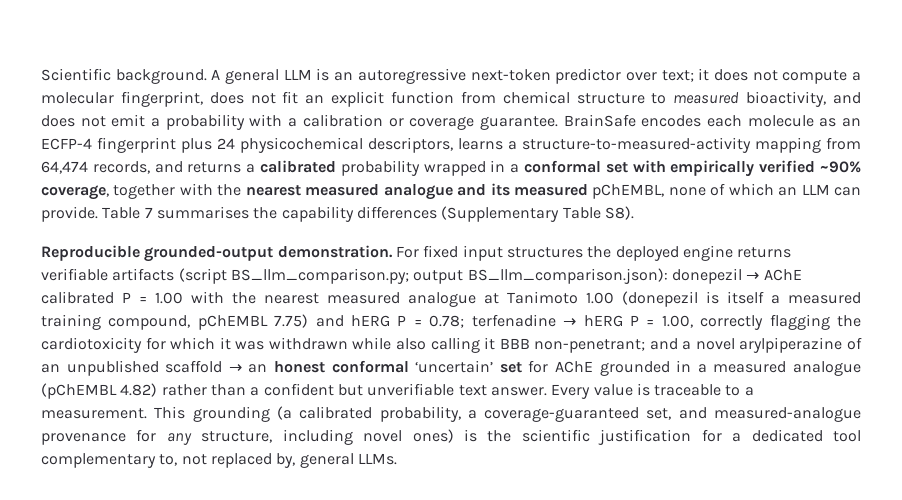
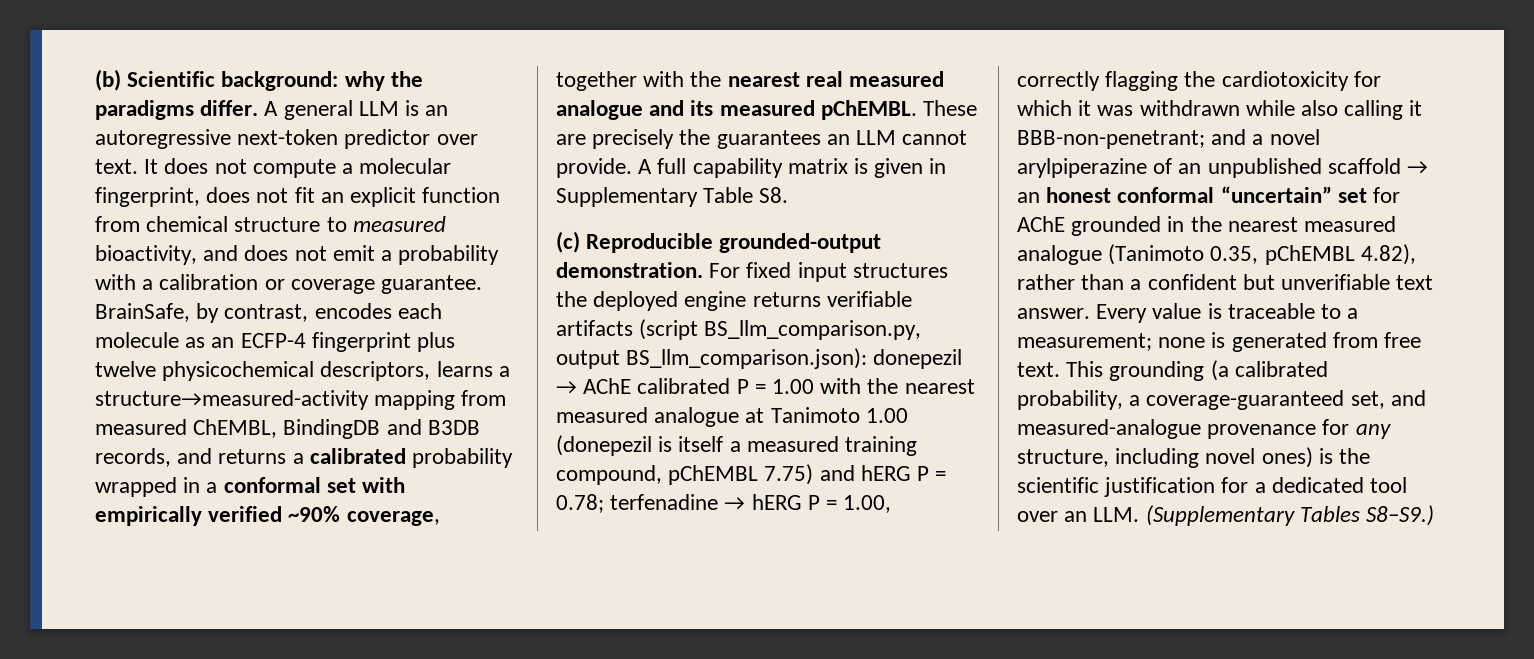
- Scientific background.
+ (b) Scientific background: why the paradigms differ.
- A general LLM is an autoregressive next-token predictor over text; it does not compute a molecular fingerprint, does not fit an explicit function from chemical structure to measured bioactivity, and does not emit a probability with a calibration or coverage guarantee.
+ A general LLM is an autoregressive next-token predictor over text. It does not compute a molecular fingerprint, does not fit an explicit function from chemical structure to measured bioactivity, and does not emit a probability with a calibration or coverage guarantee.
- BrainSafe encodes each molecule as an ECFP-4 fingerprint plus 24 physicochemical descriptors, learns a structure-to-measured-activity mapping from 64,474 records, and returns a calibrated probability wrapped in a conformal set with empirically verified ~90% coverage, together with the nearest measured analogue and its measured pChEMBL, none of which an LLM can provide. Table 7 summarises the capability differences (Supplementary Table S8).
- Reproducible grounded-output demonstration.
+ BrainSafe, by contrast, encodes each molecule as an ECFP-4 fingerprint plus twelve physicochemical descriptors, learns a structure→measured-activity mapping from measured ChEMBL, BindingDB and B3DB records, and returns a calibrated probability wrapped in a conformal set with empirically verified ~90% coverage, together with the nearest real measured analogue and its measured pChEMBL. These are precisely the guarantees an LLM cannot provide. A full capability matrix is given in Supplementary Table S8.
+ (c) Reproducible grounded-output demonstration.
- For fixed input structures the deployed engine returns verifiable artifacts (script BS_llm_comparison.py; output BS_llm_comparison.json):
+ For fixed input structures the deployed engine returns verifiable artifacts (script BS_llm_comparison.py, output BS_llm_comparison.json):
- terfenadine → hERG P = 1.00, correctly flagging the cardiotoxicity for which it was withdrawn while also calling it BBB non-penetrant;
+ terfenadine → hERG P = 1.00, correctly flagging the cardiotoxicity for which it was withdrawn while also calling it BBB-non-penetrant;
- and a novel arylpiperazine of an unpublished scaffold → an honest conformal ‘uncertain’ set for AChE grounded in a measured analogue (pChEMBL 4.82) rather than a confident but unverifiable text answer.
+ and a novel arylpiperazine of an unpublished scaffold → an honest conformal “uncertain” set for AChE grounded in the nearest measured analogue (Tanimoto 0.35, pChEMBL 4.82), rather than a confident but unverifiable text answer.
- Every value is traceable to a measurement.
+ Every value is traceable to a measurement; none is generated from free text.
- This grounding (a calibrated probability, a coverage-guaranteed set, and measured-analogue provenance for any structure, including novel ones) is the scientific justification for a dedicated tool complementary to, not replaced by, general LLMs.
+ This grounding (a calibrated probability, a coverage-guaranteed set, and measured-analogue provenance for any structure, including novel ones) is the scientific justification for a dedicated tool over an LLM. (Supplementary Tables S8–S9.)

